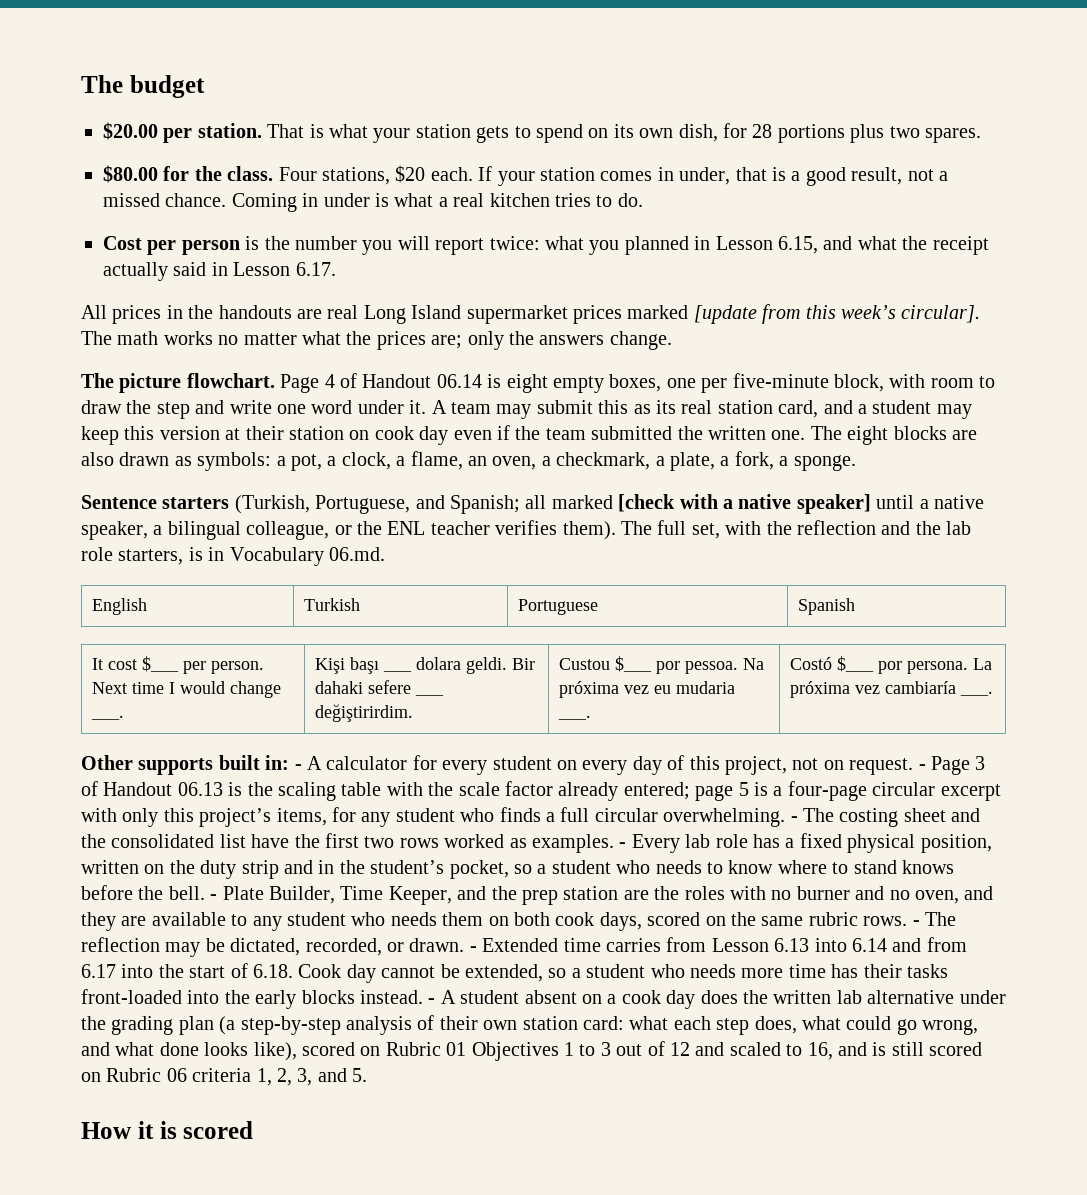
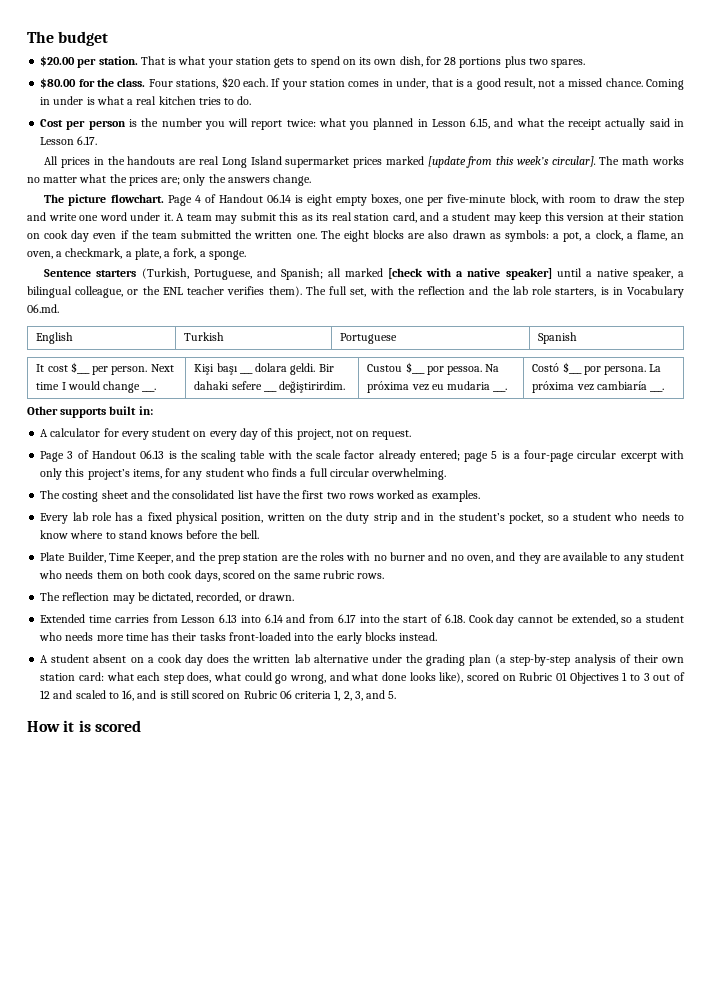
- Other supports built in: - A calculator for every student on every day of this project, not on request. - Page 3 of Handout 06.13 is the scaling table with the scale factor already entered;
+ Other supports built in:
+ A calculator for every student on every day of this project, not on request.
+ Page 3 of Handout 06.13 is the scaling table with the scale factor already entered;
- page 5 is a four-page circular excerpt with only this project’s items, for any student who finds a full circular overwhelming. - The costing sheet and the consolidated list have the first two rows worked as examples. - Every lab role has a fixed physical position, written on the duty strip and in the student’s pocket, so a student who needs to know where to stand knows before the bell. - Plate Builder, Time Keeper, and the prep station are the roles with no burner and no oven, and they are available to any student who needs them on both cook days, scored on the same rubric rows. - The reflection may be dictated, recorded, or drawn. - Extended time carries from Lesson 6.13 into 6.14 and from 6.17 into the start of 6.18. Cook day cannot be extended, so a student who needs more time has their tasks front-loaded into the early blocks instead. - A student absent on a cook day does the written lab alternative under the grading plan (a step-by-step analysis of their own station card:
+ page 5 is a four-page circular excerpt with only this project’s items, for any student who finds a full circular overwhelming.
+ The costing sheet and the consolidated list have the first two rows worked as examples.
+ Every lab role has a fixed physical position, written on the duty strip and in the student’s pocket, so a student who needs to know where to stand knows before the bell.
+ Plate Builder, Time Keeper, and the prep station are the roles with no burner and no oven, and they are available to any student who needs them on both cook days, scored on the same rubric rows.
+ The reflection may be dictated, recorded, or drawn.
+ Extended time carries from Lesson 6.13 into 6.14 and from 6.17 into the start of 6.18. Cook day cannot be extended, so a student who needs more time has their tasks front-loaded into the early blocks instead.
+ A student absent on a cook day does the written lab alternative under the grading plan (a step-by-step analysis of their own station card:

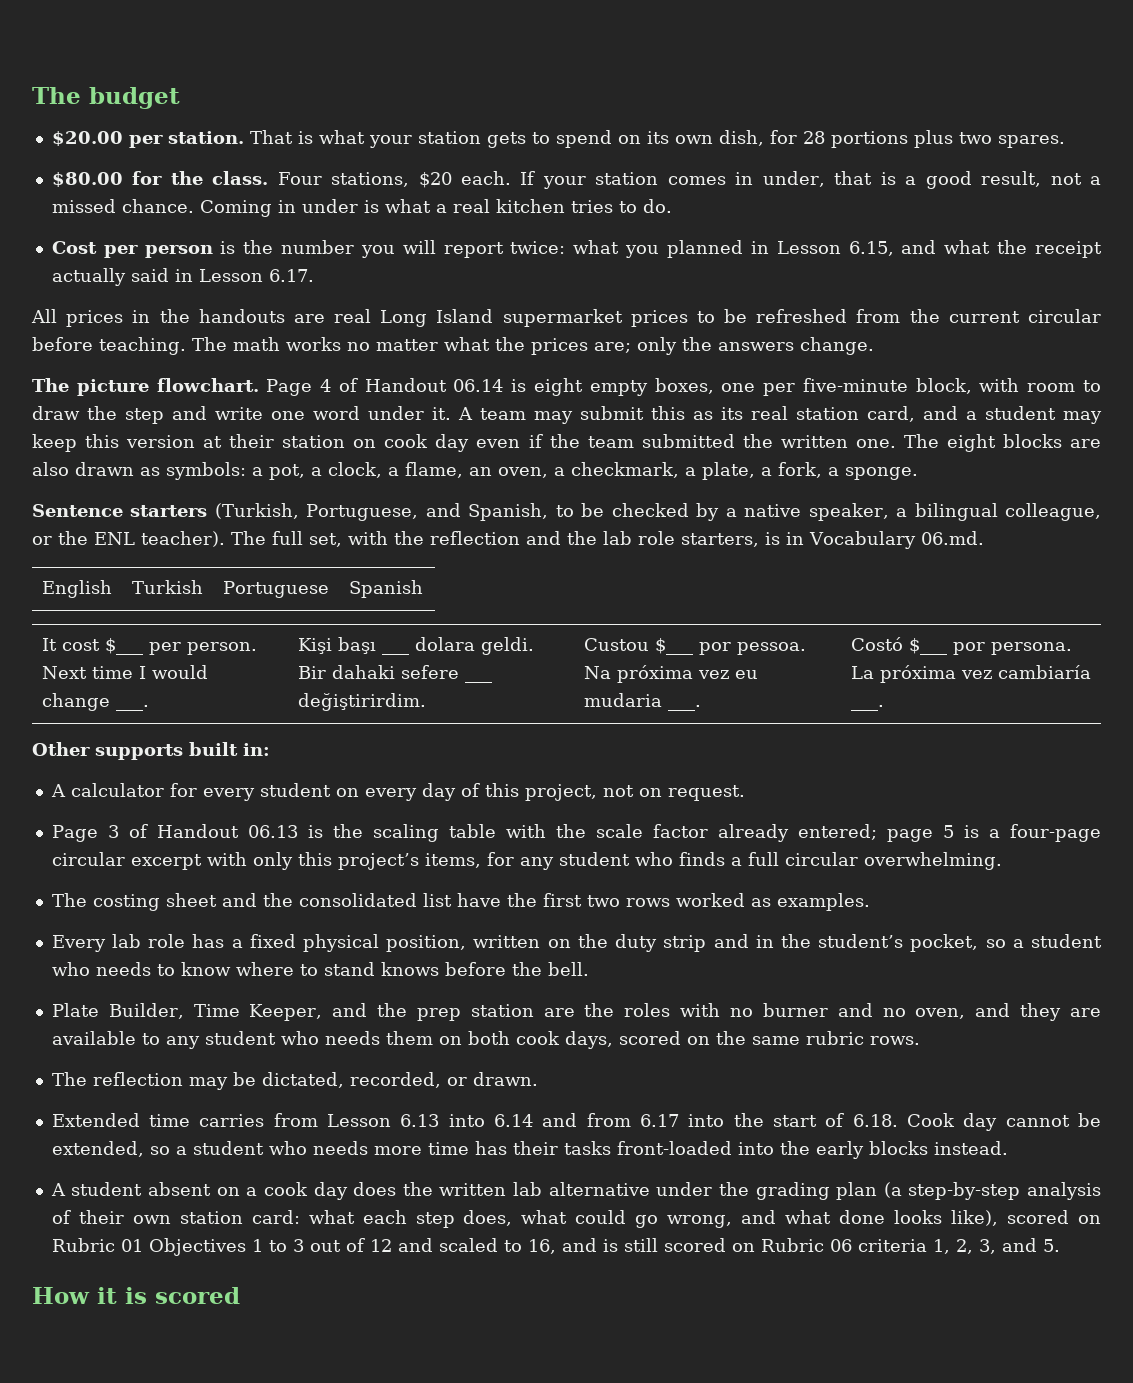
- All prices in the handouts are real Long Island supermarket prices marked [update from this week’s circular].
+ All prices in the handouts are real Long Island supermarket prices to be refreshed from the current circular before teaching.
- Sentence starters (Turkish, Portuguese, and Spanish; all marked [check with a native speaker] until a native speaker, a bilingual colleague, or the ENL teacher verifies them).
+ Sentence starters (Turkish, Portuguese, and Spanish, to be checked by a native speaker, a bilingual colleague, or the ENL teacher).

